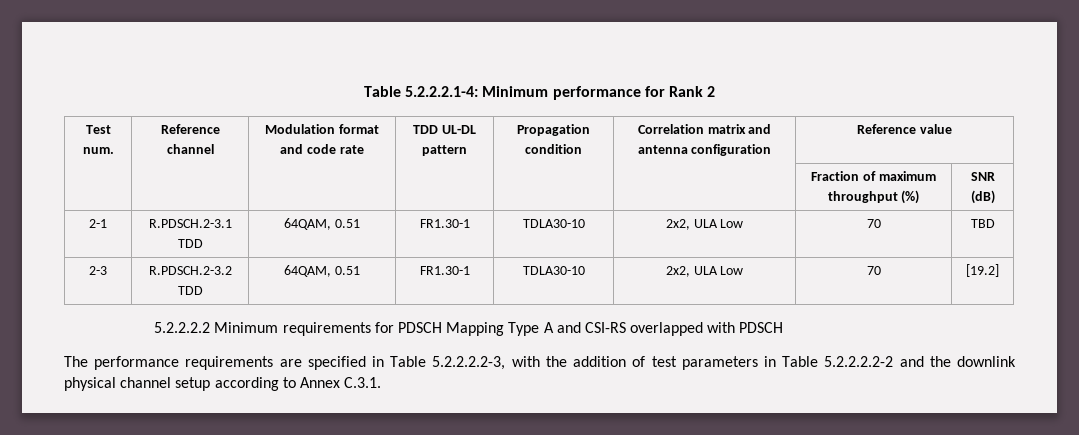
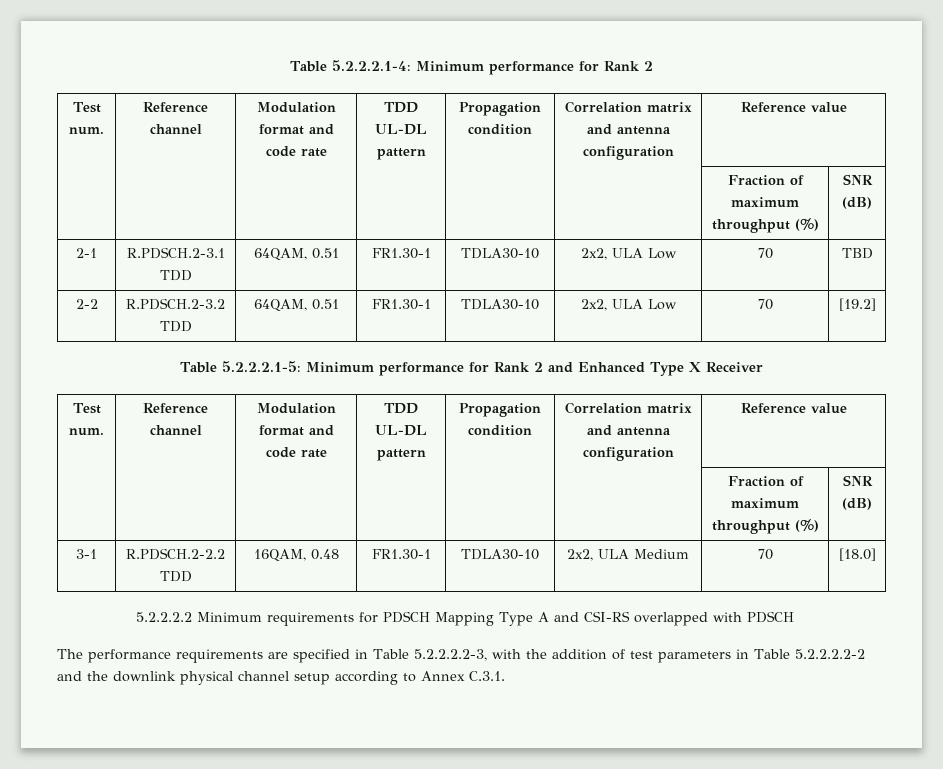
- 2-3 | R.PDSCH.2-3.2 TDD | 64QAM, 0.51 | FR1.30-1 | TDLA30-10 | 2x2, ULA Low | 70 | [19.2]
+ 2-2 | R.PDSCH.2-3.2 TDD | 64QAM, 0.51 | FR1.30-1 | TDLA30-10 | 2x2, ULA Low | 70 | [19.2]
+ Table 5.2.2.2.1-5: Minimum performance for Rank 2 and Enhanced Type X Receiver
+ Test num. | Reference channel | Modulation format and code rate | TDD UL-DL pattern | Propagation condition | Correlation matrix and antenna configuration | Reference value
+ | | | | | | Fraction of maximum throughput (%) | SNR (dB)
+ 3-1 | R.PDSCH.2-2.2 TDD | 16QAM, 0.48 | FR1.30-1 | TDLA30-10 | 2x2, ULA Medium | 70 | [18.0]

